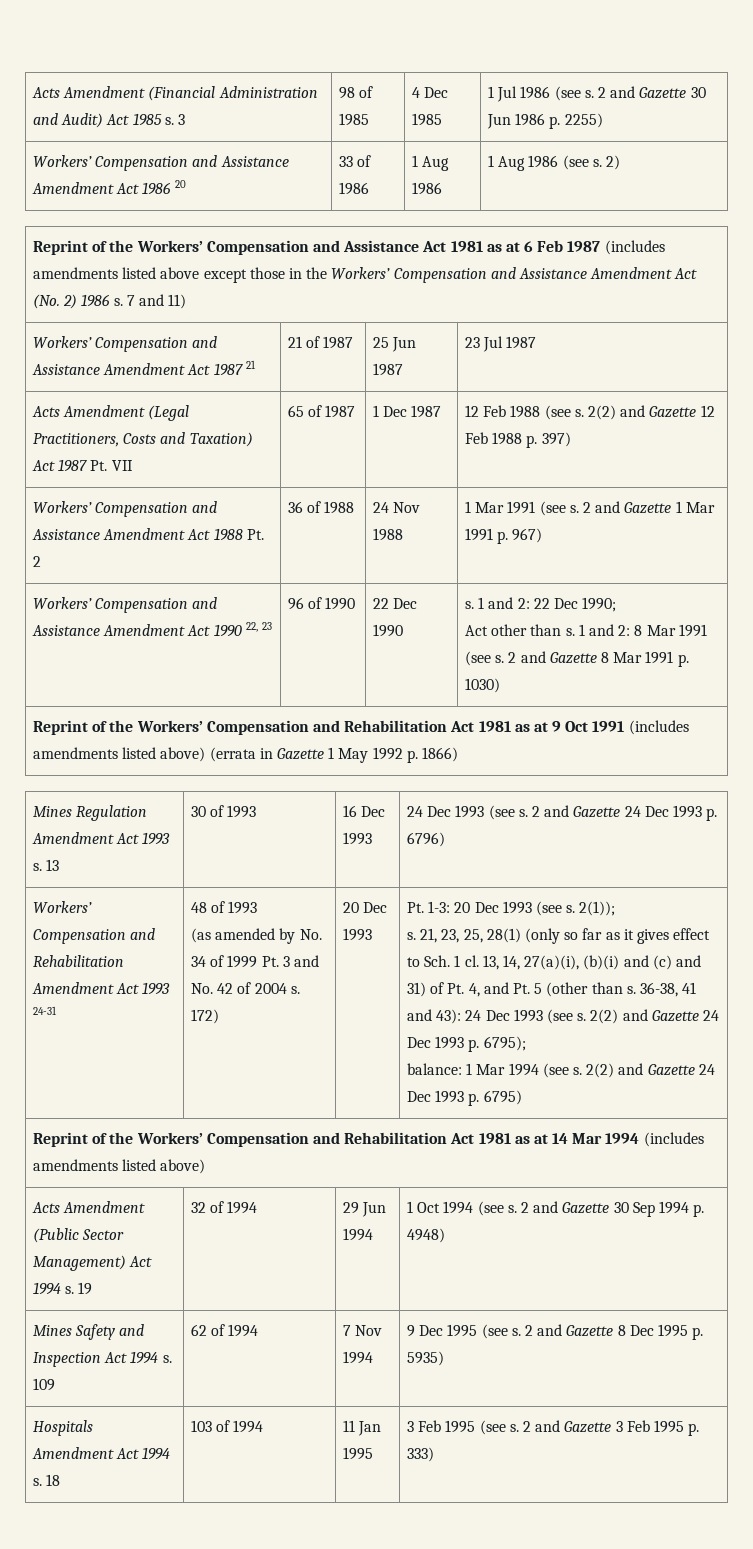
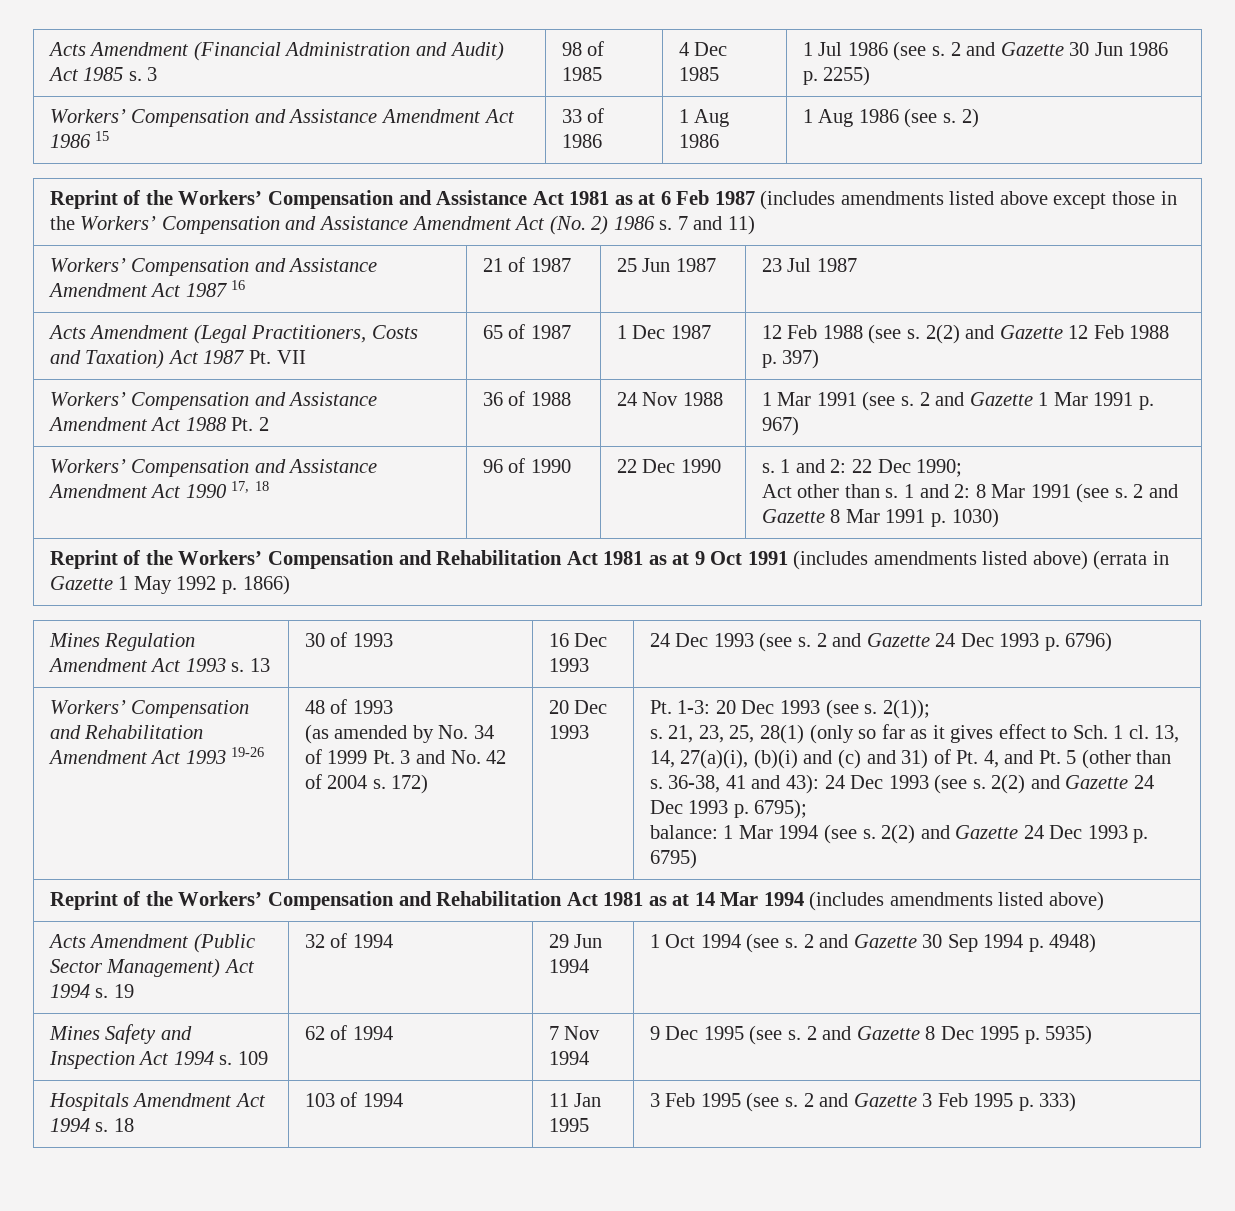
- Workers’ Compensation and Assistance Amendment Act 1986 20 | 33 of 1986 | 1 Aug 1986 | 1 Aug 1986 (see s. 2)
+ Workers’ Compensation and Assistance Amendment Act 1986 15 | 33 of 1986 | 1 Aug 1986 | 1 Aug 1986 (see s. 2)
- Workers’ Compensation and Assistance Amendment Act 1987 21 | 21 of 1987 | 25 Jun 1987 | 23 Jul 1987
+ Workers’ Compensation and Assistance Amendment Act 1987 16 | 21 of 1987 | 25 Jun 1987 | 23 Jul 1987
- Workers’ Compensation and Assistance Amendment Act 1990 22, 23
+ Workers’ Compensation and Assistance Amendment Act 1990 17, 18
- Workers’ Compensation and Rehabilitation Amendment Act 1993 24-31
+ Workers’ Compensation and Rehabilitation Amendment Act 1993 19-26

